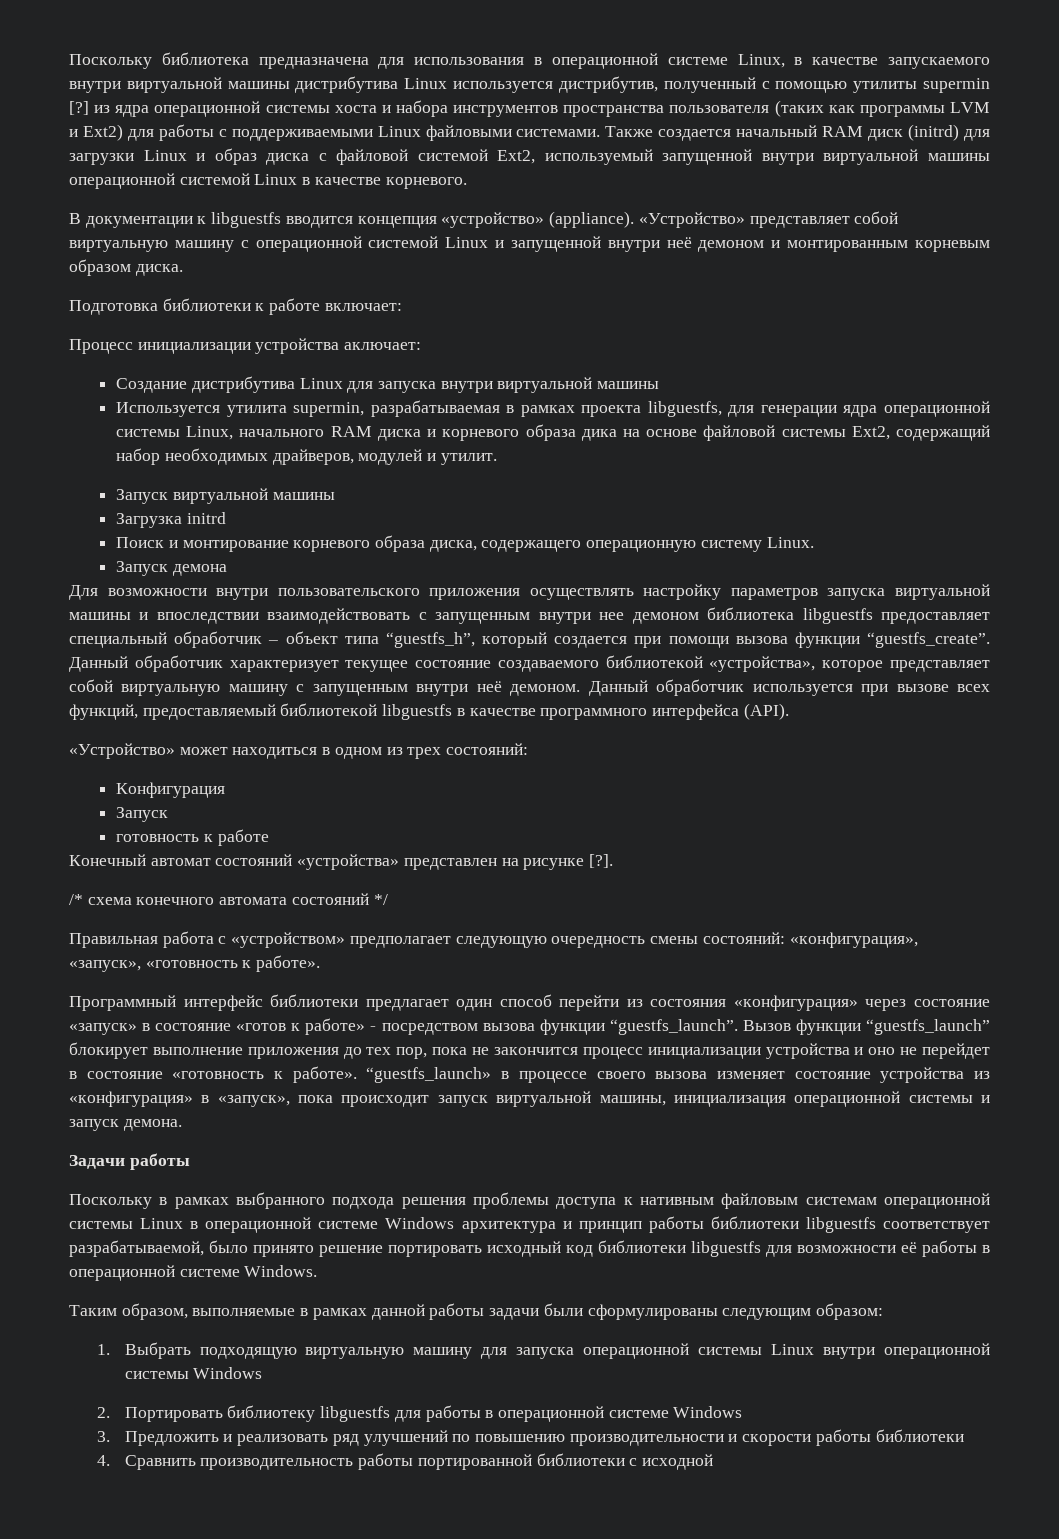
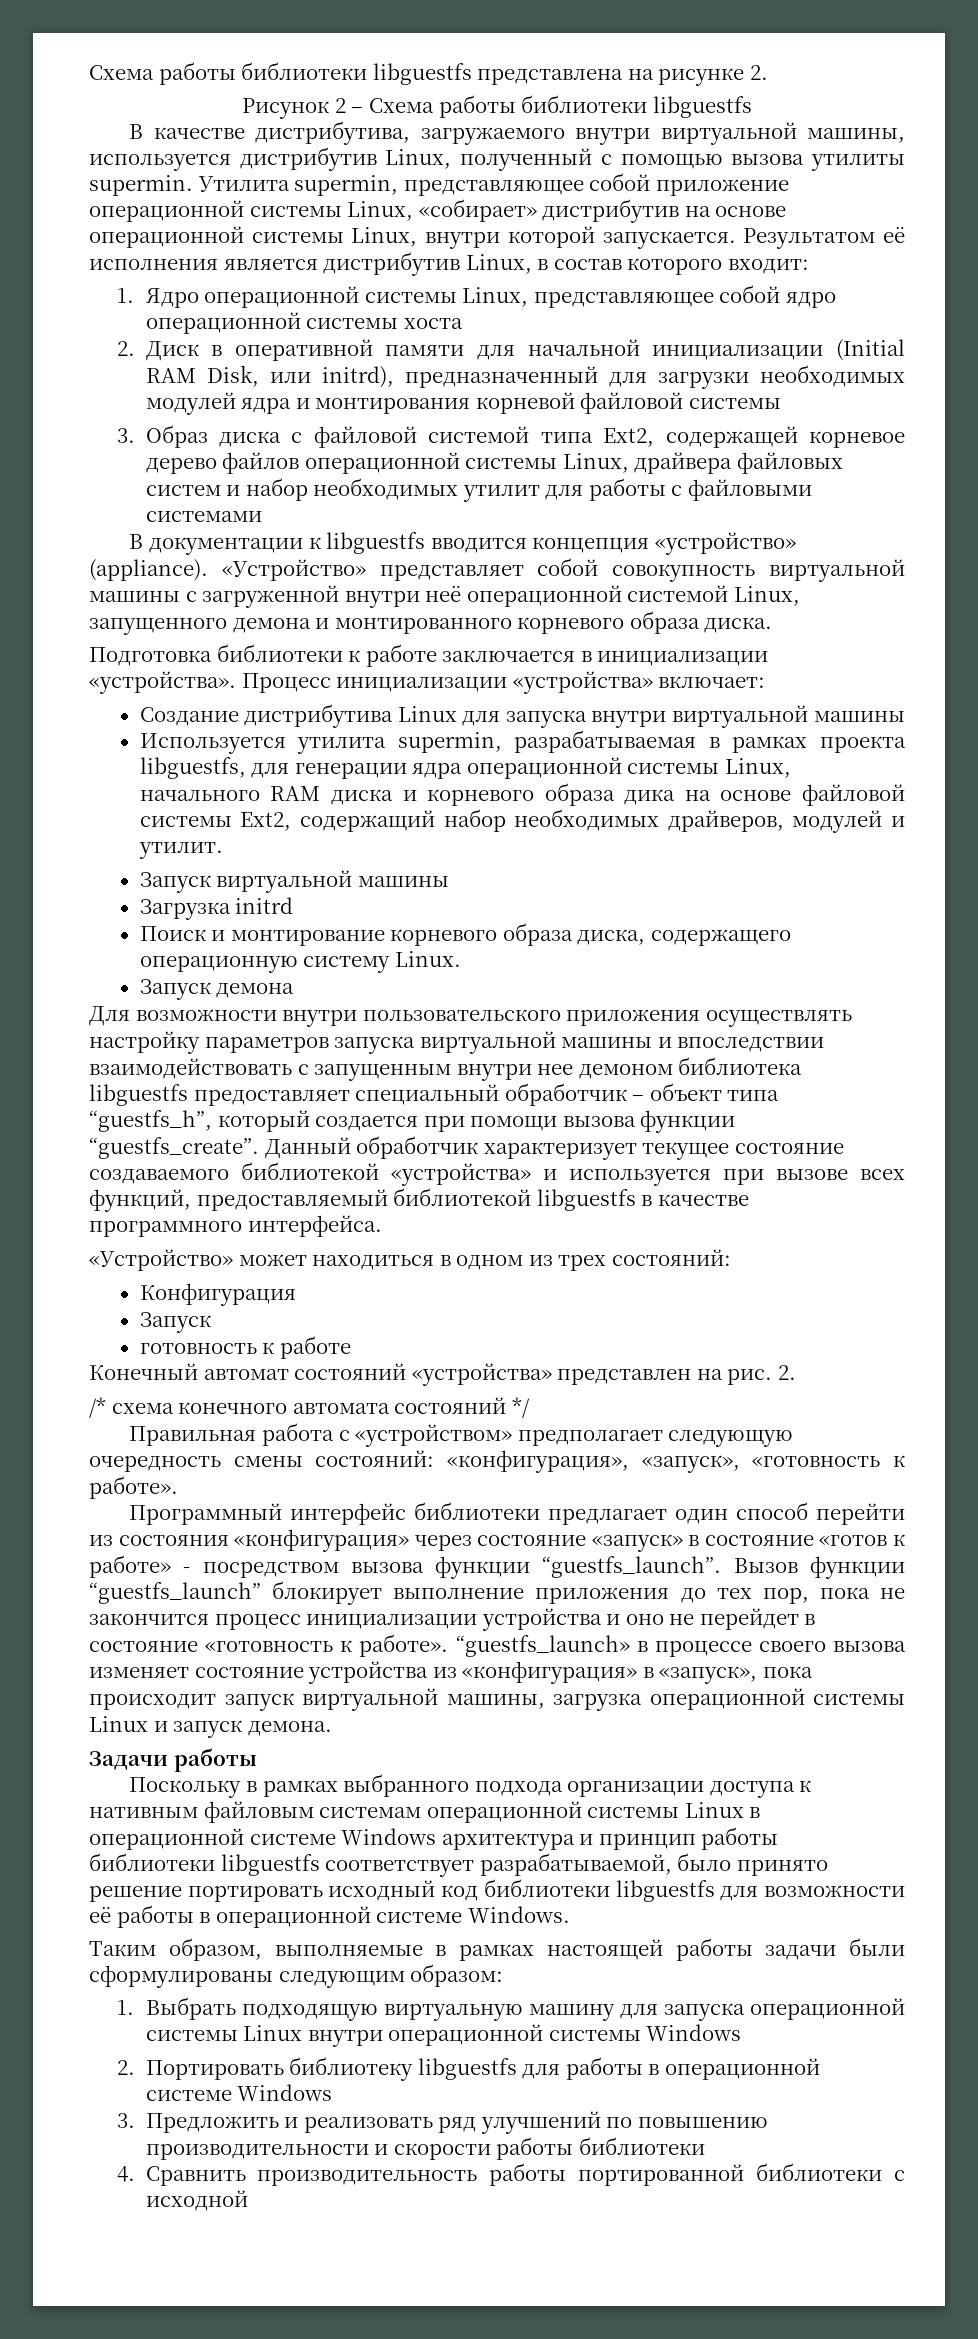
- Поскольку библиотека предназначена для использования в операционной системе Linux, в качестве запускаемого внутри виртуальной машины дистрибутива Linux используется дистрибутив, полученный с помощью утилиты supermin [?] из ядра операционной системы хоста и набора инструментов пространства пользователя (таких как программы LVM и Ext2) для работы с поддерживаемыми Linux файловыми системами. Также создается начальный RAM диск (initrd) для загрузки Linux и образ диска с файловой системой Ext2, используемый запущенной внутри виртуальной машины операционной системой Linux в качестве корневого.
+ Схема работы библиотеки libguestfs представлена на рисунке 2.
+ Рисунок 2 – Схема работы библиотеки libguestfs
+ В качестве дистрибутива, загружаемого внутри виртуальной машины, используется дистрибутив Linux, полученный с помощью вызова утилиты supermin. Утилита supermin, представляющее собой приложение операционной системы Linux, «собирает» дистрибутив на основе операционной системы Linux, внутри которой запускается. Результатом её исполнения является дистрибутив Linux, в состав которого входит:
+ 1. Ядро операционной системы Linux, представляющее собой ядро операционной системы хоста
+ 2. Диск в оперативной памяти для начальной инициализации (Initial RAM Disk, или initrd), предназначенный для загрузки необходимых модулей ядра и монтирования корневой файловой системы
+ 3. Образ диска с файловой системой типа Ext2, содержащей корневое дерево файлов операционной системы Linux, драйвера файловых систем и набор необходимых утилит для работы с файловыми системами
- «Устройство» представляет собой виртуальную машину с операционной системой Linux и запущенной внутри неё демоном и монтированным корневым образом диска.
+ «Устройство» представляет собой совокупность виртуальной машины с загруженной внутри неё операционной системой Linux, запущенного демона и монтированного корневого образа диска.
- Подготовка библиотеки к работе включает:
- Процесс инициализации устройства аключает:
+ Подготовка библиотеки к работе заключается в инициализации «устройства». Процесс инициализации «устройства» включает:
- Данный обработчик характеризует текущее состояние создаваемого библиотекой «устройства», которое представляет собой виртуальную машину с запущенным внутри неё демоном. Данный обработчик используется при вызове всех функций, предоставляемый библиотекой libguestfs в качестве программного интерфейса (API).
+ Данный обработчик характеризует текущее состояние создаваемого библиотекой «устройства» и используется при вызове всех функций, предоставляемый библиотекой libguestfs в качестве программного интерфейса.
- Конечный автомат состояний «устройства» представлен на рисунке [?].
+ Конечный автомат состояний «устройства» представлен на рис. 2.
- “guestfs_launch» в процессе своего вызова изменяет состояние устройства из «конфигурация» в «запуск», пока происходит запуск виртуальной машины, инициализация операционной системы и запуск демона.
+ “guestfs_launch» в процессе своего вызова изменяет состояние устройства из «конфигурация» в «запуск», пока происходит запуск виртуальной машины, загрузка операционной системы Linux и запуск демона.
- Поскольку в рамках выбранного подхода решения проблемы доступа к нативным файловым системам операционной системы Linux в операционной системе Windows архитектура и принцип работы библиотеки libguestfs соответствует разрабатываемой, было принято решение портировать исходный код библиотеки libguestfs для возможности её работы в операционной системе Windows.
+ Поскольку в рамках выбранного подхода организации доступа к нативным файловым системам операционной системы Linux в операционной системе Windows архитектура и принцип работы библиотеки libguestfs соответствует разрабатываемой, было принято решение портировать исходный код библиотеки libguestfs для возможности её работы в операционной системе Windows.
- Таким образом, выполняемые в рамках данной работы задачи были сформулированы следующим образом:
+ Таким образом, выполняемые в рамках настоящей работы задачи были сформулированы следующим образом:

